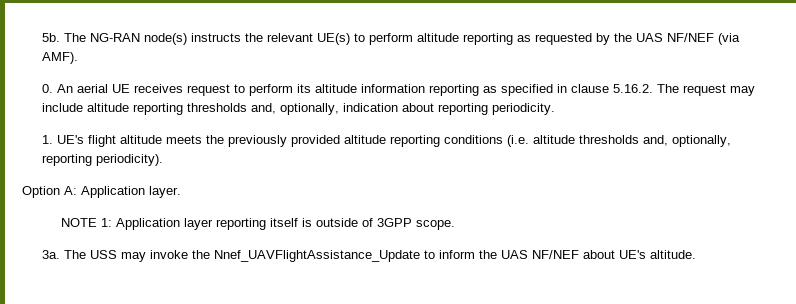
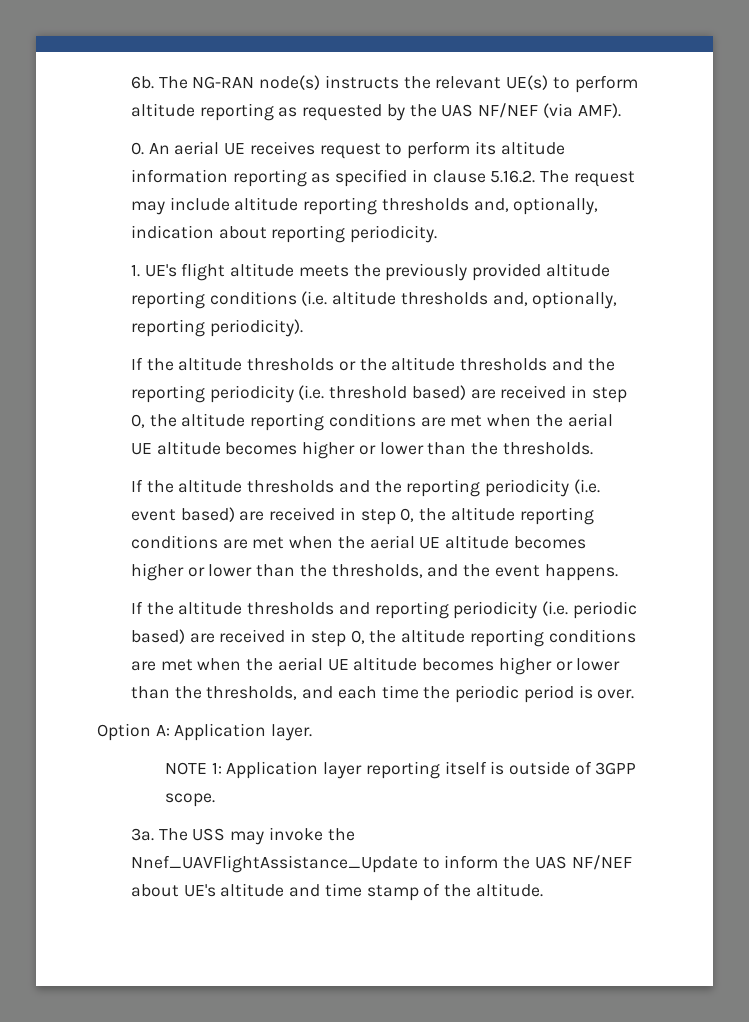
- 5b.
+ 6b.
+ If the altitude thresholds or the altitude thresholds and the reporting periodicity (i.e. threshold based) are received in step 0, the altitude reporting conditions are met when the aerial UE altitude becomes higher or lower than the thresholds.
+ If the altitude thresholds and the reporting periodicity (i.e. event based) are received in step 0, the altitude reporting conditions are met when the aerial UE altitude becomes higher or lower than the thresholds, and the event happens.
+ If the altitude thresholds and reporting periodicity (i.e. periodic based) are received in step 0, the altitude reporting conditions are met when the aerial UE altitude becomes higher or lower than the thresholds, and each time the periodic period is over.
- The USS may invoke the Nnef_UAVFlightAssistance_Update to inform the UAS NF/NEF about UE's altitude.
+ The USS may invoke the Nnef_UAVFlightAssistance_Update to inform the UAS NF/NEF about UE's altitude and time stamp of the altitude.

